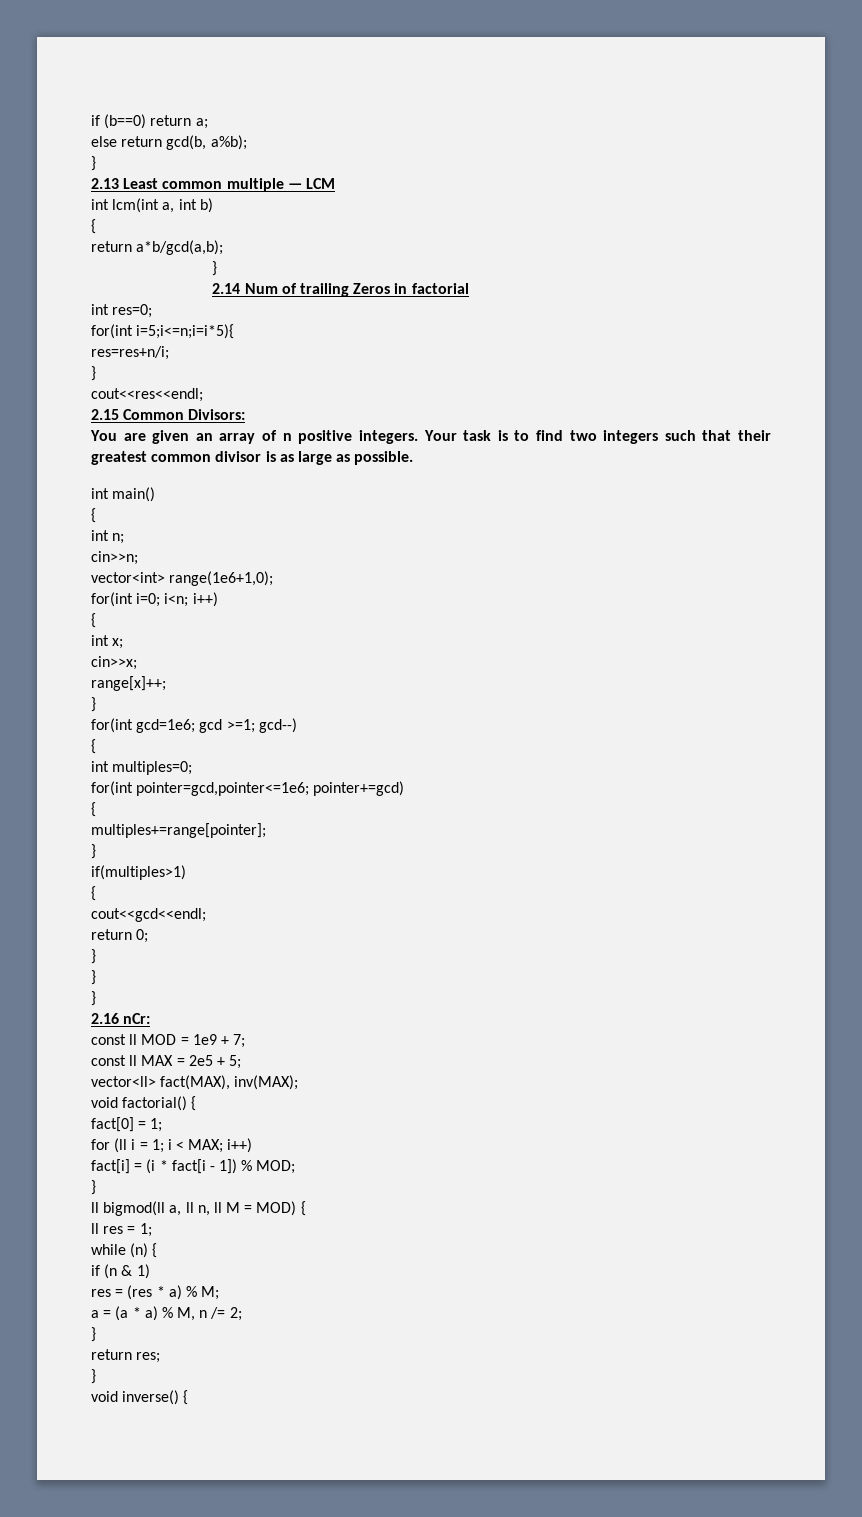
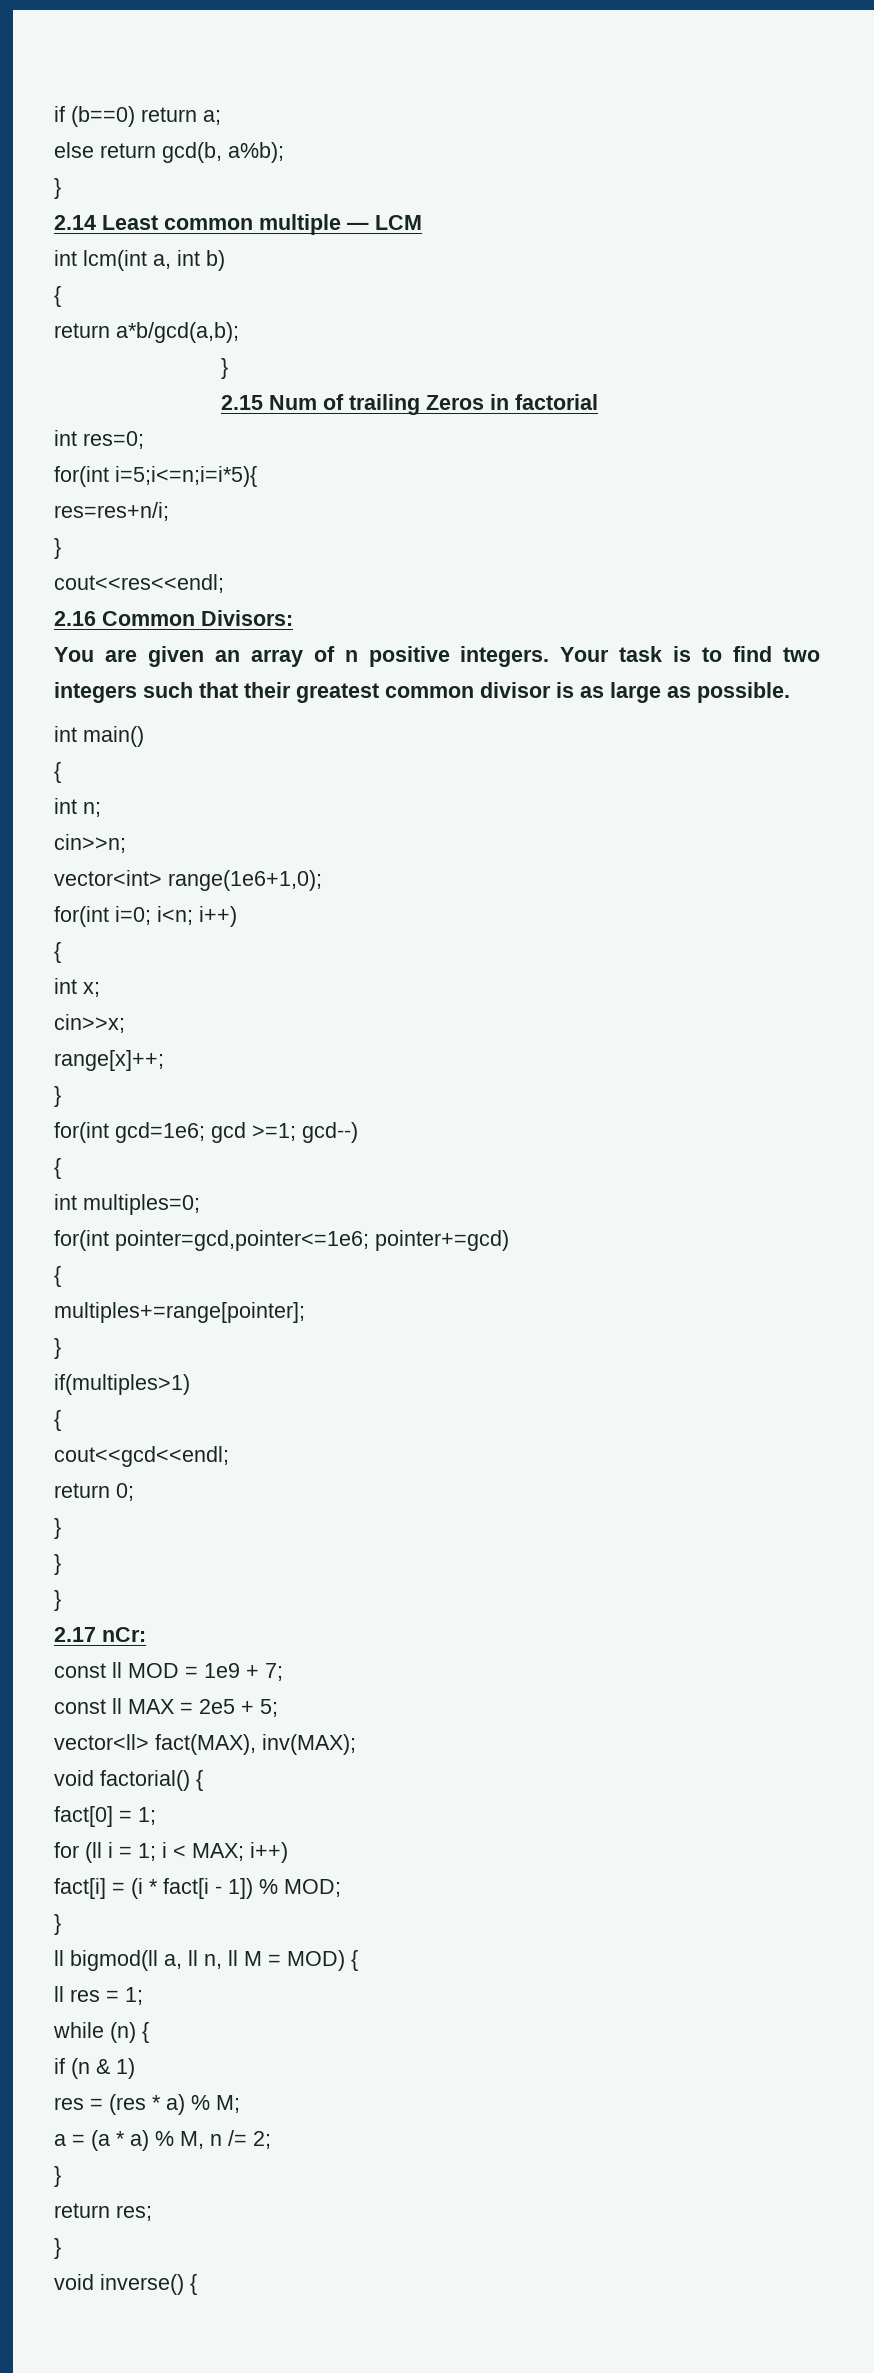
- 2.13 Least common multiple — LCM
+ 2.14 Least common multiple — LCM
- 2.14 Num of trailing Zeros in factorial
+ 2.15 Num of trailing Zeros in factorial
- 2.15 Common Divisors:
+ 2.16 Common Divisors:
- 2.16 nCr:
+ 2.17 nCr:

